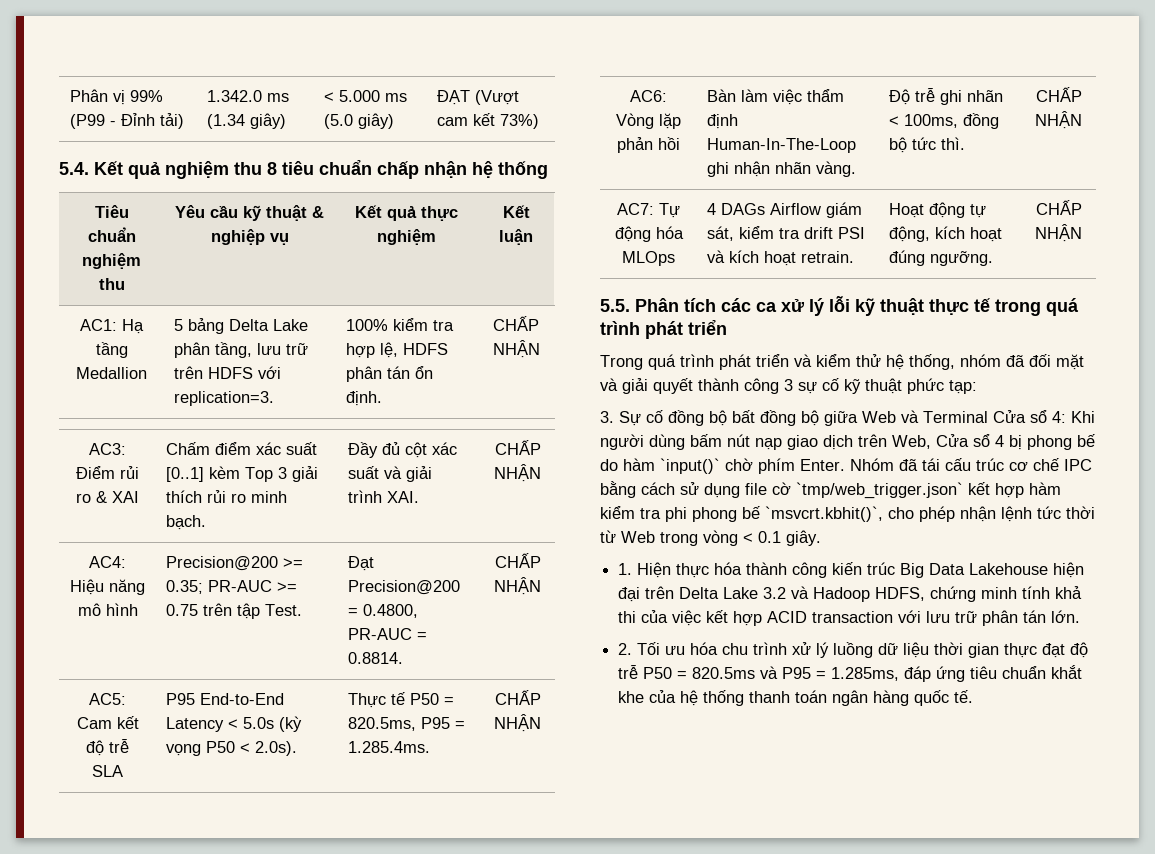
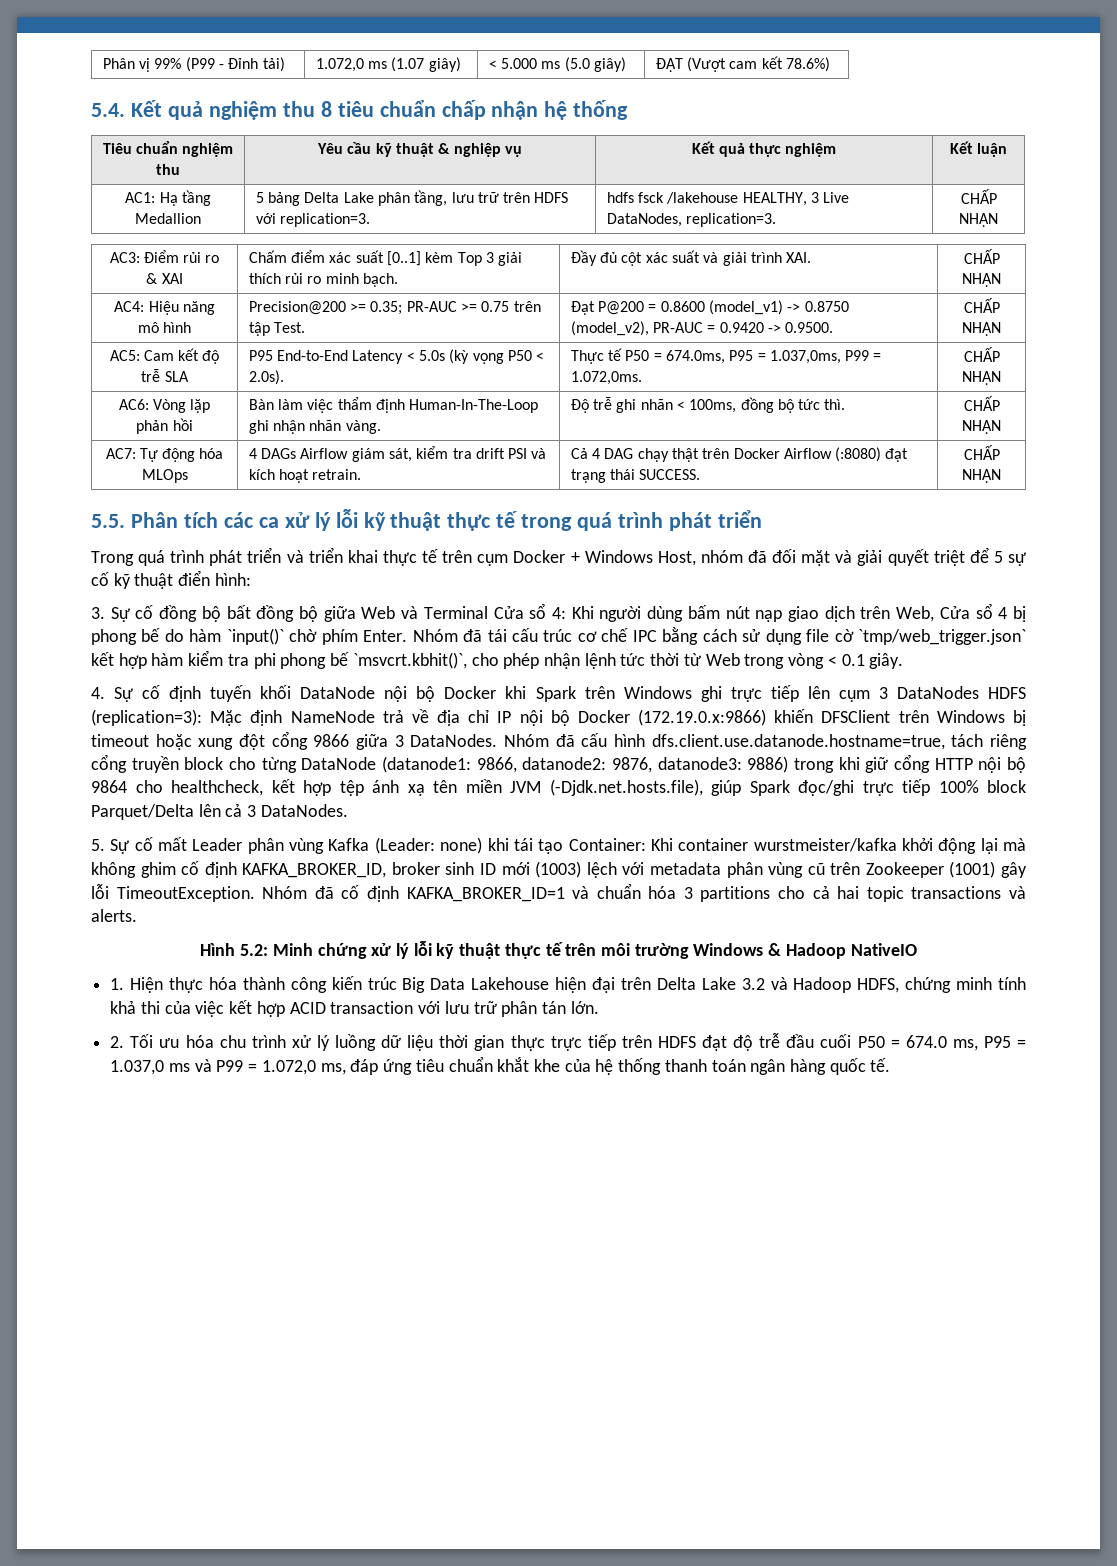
- Phân vị 99% (P99 - Đỉnh tải) | 1.342.0 ms (1.34 giây) | < 5.000 ms (5.0 giây) | ĐẠT (Vượt cam kết 73%)
+ Phân vị 99% (P99 - Đỉnh tải) | 1.072,0 ms (1.07 giây) | < 5.000 ms (5.0 giây) | ĐẠT (Vượt cam kết 78.6%)
- AC1: Hạ tầng Medallion | 5 bảng Delta Lake phân tầng, lưu trữ trên HDFS với replication=3. | 100% kiểm tra hợp lệ, HDFS phân tán ổn định. | CHẤP NHẬN
+ AC1: Hạ tầng Medallion | 5 bảng Delta Lake phân tầng, lưu trữ trên HDFS với replication=3. | hdfs fsck /lakehouse HEALTHY, 3 Live DataNodes, replication=3. | CHẤP NHẬN
- AC4: Hiệu năng mô hình | Precision@200 >= 0.35; PR-AUC >= 0.75 trên tập Test. | Đạt Precision@200 = 0.4800, PR-AUC = 0.8814. | CHẤP NHẬN
+ AC4: Hiệu năng mô hình | Precision@200 >= 0.35; PR-AUC >= 0.75 trên tập Test. | Đạt P@200 = 0.8600 (model_v1) -> 0.8750 (model_v2), PR-AUC = 0.9420 -> 0.9500. | CHẤP NHẬN
- AC5: Cam kết độ trễ SLA | P95 End-to-End Latency < 5.0s (kỳ vọng P50 < 2.0s). | Thực tế P50 = 820.5ms, P95 = 1.285.4ms. | CHẤP NHẬN
+ AC5: Cam kết độ trễ SLA | P95 End-to-End Latency < 5.0s (kỳ vọng P50 < 2.0s). | Thực tế P50 = 674.0ms, P95 = 1.037,0ms, P99 = 1.072,0ms. | CHẤP NHẬN
- AC7: Tự động hóa MLOps | 4 DAGs Airflow giám sát, kiểm tra drift PSI và kích hoạt retrain. | Hoạt động tự động, kích hoạt đúng ngưỡng. | CHẤP NHẬN
+ AC7: Tự động hóa MLOps | 4 DAGs Airflow giám sát, kiểm tra drift PSI và kích hoạt retrain. | Cả 4 DAG chạy thật trên Docker Airflow (:8080) đạt trạng thái SUCCESS. | CHẤP NHẬN
- Trong quá trình phát triển và kiểm thử hệ thống, nhóm đã đối mặt và giải quyết thành công 3 sự cố kỹ thuật phức tạp:
+ Trong quá trình phát triển và triển khai thực tế trên cụm Docker + Windows Host, nhóm đã đối mặt và giải quyết triệt để 5 sự cố kỹ thuật điển hình:
+ 4. Sự cố định tuyến khối DataNode nội bộ Docker khi Spark trên Windows ghi trực tiếp lên cụm 3 DataNodes HDFS (replication=3): Mặc định NameNode trả về địa chỉ IP nội bộ Docker (172.19.0.x:9866) khiến DFSClient trên Windows bị timeout hoặc xung đột cổng 9866 giữa 3 DataNodes. Nhóm đã cấu hình dfs.client.use.datanode.hostname=true, tách riêng cổng truyền block cho từng DataNode (datanode1: 9866, datanode2: 9876, datanode3: 9886) trong khi giữ cổng HTTP nội bộ 9864 cho healthcheck, kết hợp tệp ánh xạ tên miền JVM (-Djdk.net.hosts.file), giúp Spark đọc/ghi trực tiếp 100% block Parquet/Delta lên cả 3 DataNodes.
+ 5. Sự cố mất Leader phân vùng Kafka (Leader: none) khi tái tạo Container: Khi container wurstmeister/kafka khởi động lại mà không ghim cố định KAFKA_BROKER_ID, broker sinh ID mới (1003) lệch với metadata phân vùng cũ trên Zookeeper (1001) gây lỗi TimeoutException. Nhóm đã cố định KAFKA_BROKER_ID=1 và chuẩn hóa 3 partitions cho cả hai topic transactions và alerts.
+ Hình 5.2: Minh chứng xử lý lỗi kỹ thuật thực tế trên môi trường Windows & Hadoop NativeIO
- 2. Tối ưu hóa chu trình xử lý luồng dữ liệu thời gian thực đạt độ trễ P50 = 820.5ms và P95 = 1.285ms, đáp ứng tiêu chuẩn khắt khe của hệ thống thanh toán ngân hàng quốc tế.
+ 2. Tối ưu hóa chu trình xử lý luồng dữ liệu thời gian thực trực tiếp trên HDFS đạt độ trễ đầu cuối P50 = 674.0 ms, P95 = 1.037,0 ms và P99 = 1.072,0 ms, đáp ứng tiêu chuẩn khắt khe của hệ thống thanh toán ngân hàng quốc tế.

